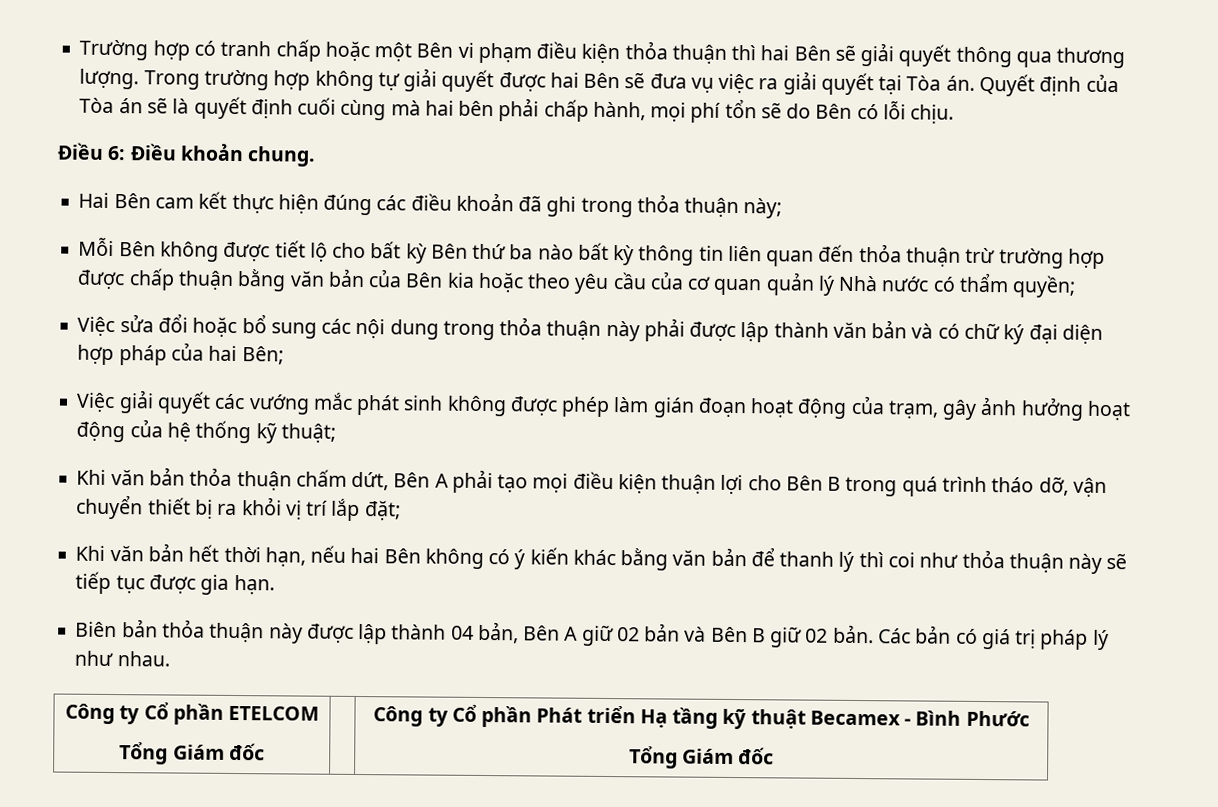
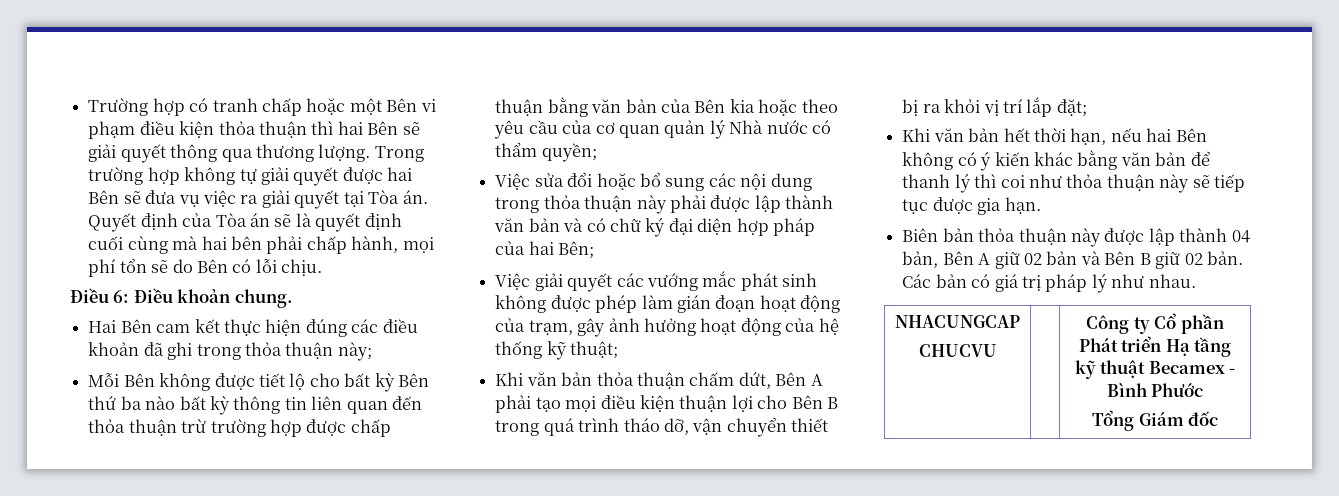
- Công ty Cổ phần ETELCOM
- Tổng Giám đốc | | Công ty Cổ phần Phát triển Hạ tầng kỹ thuật Becamex - Bình Phước
+ NHACUNGCAP
+ CHUCVU | | Công ty Cổ phần Phát triển Hạ tầng kỹ thuật Becamex - Bình Phước

